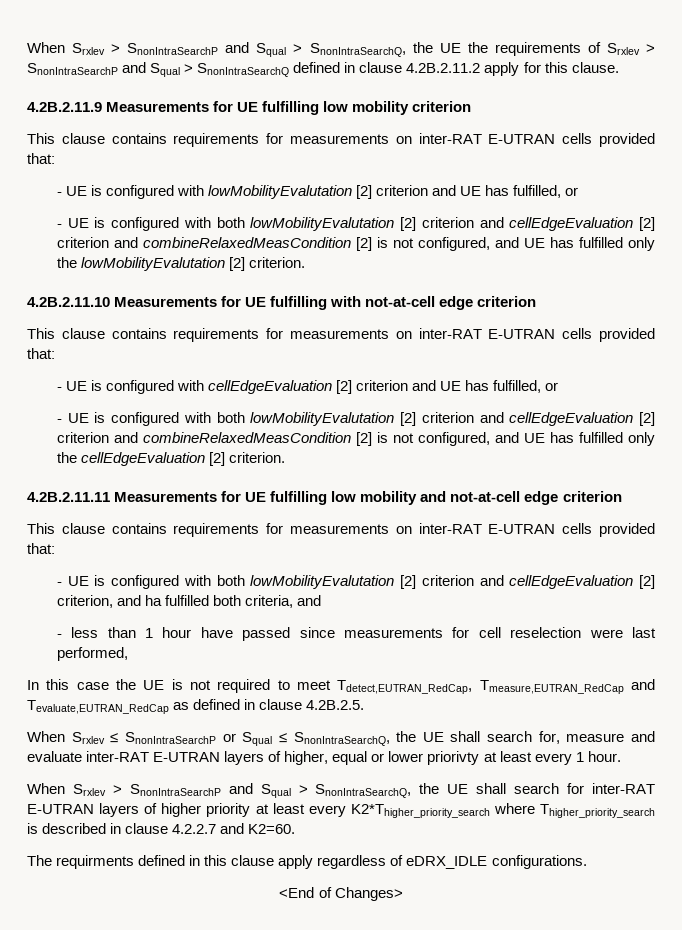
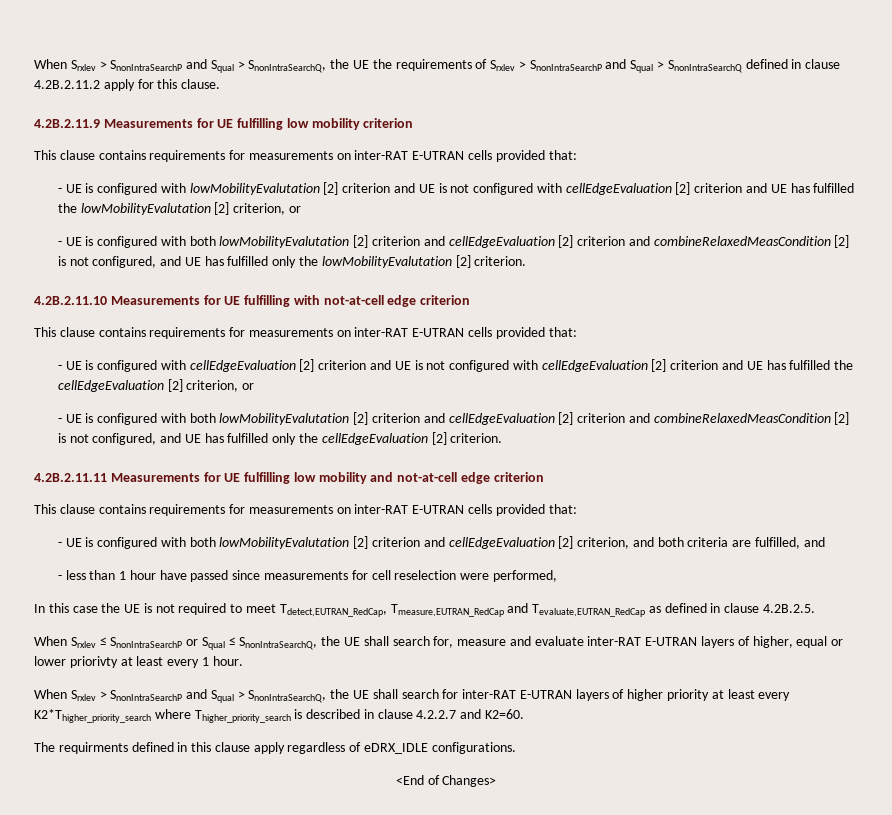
- - UE is configured with lowMobilityEvalutation [2] criterion and UE has fulfilled, or
+ - UE is configured with lowMobilityEvalutation [2] criterion and UE is not configured with cellEdgeEvaluation [2] criterion and UE has fulfilled the lowMobilityEvalutation [2] criterion, or
- - UE is configured with cellEdgeEvaluation [2] criterion and UE has fulfilled, or
+ - UE is configured with cellEdgeEvaluation [2] criterion and UE is not configured with cellEdgeEvaluation [2] criterion and UE has fulfilled the cellEdgeEvaluation [2] criterion, or
- - UE is configured with both lowMobilityEvalutation [2] criterion and cellEdgeEvaluation [2] criterion, and ha fulfilled both criteria, and
+ - UE is configured with both lowMobilityEvalutation [2] criterion and cellEdgeEvaluation [2] criterion, and both criteria are fulfilled, and
- - less than 1 hour have passed since measurements for cell reselection were last performed,
+ - less than 1 hour have passed since measurements for cell reselection were performed,

